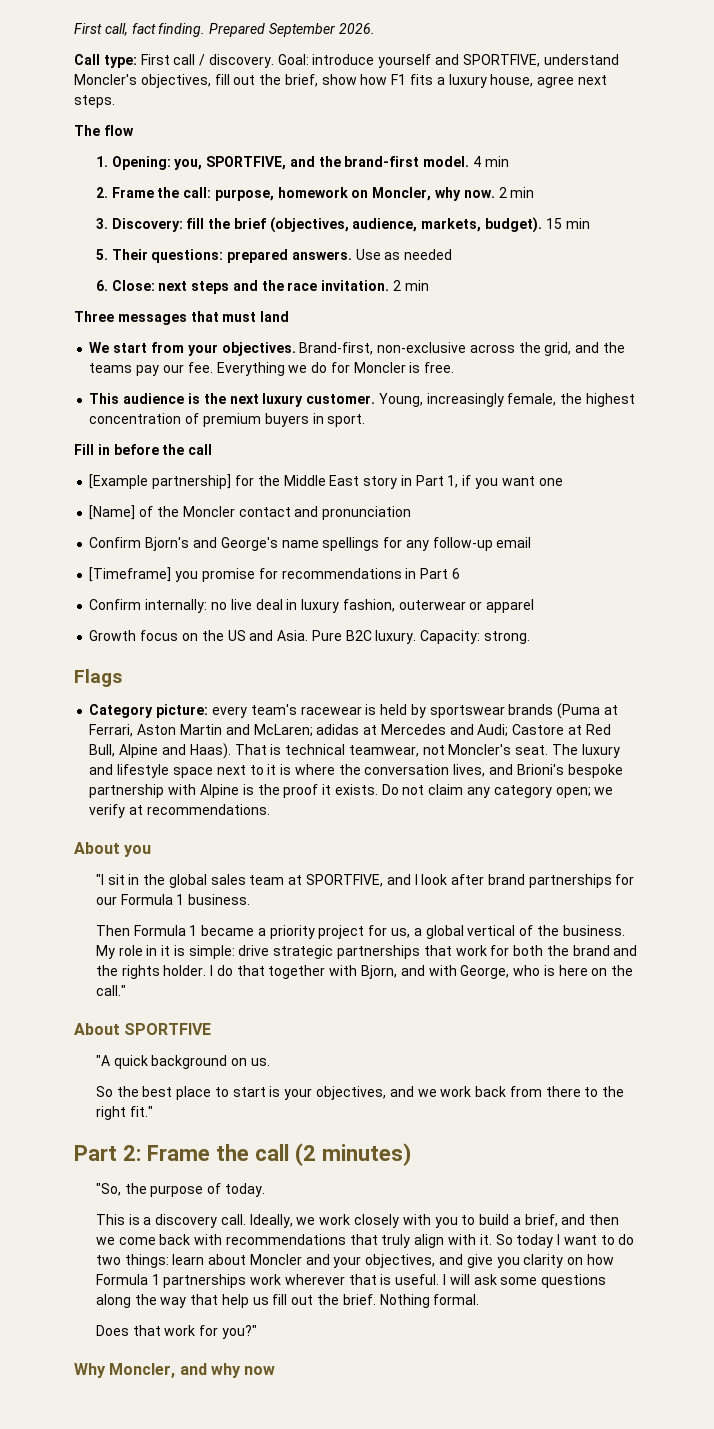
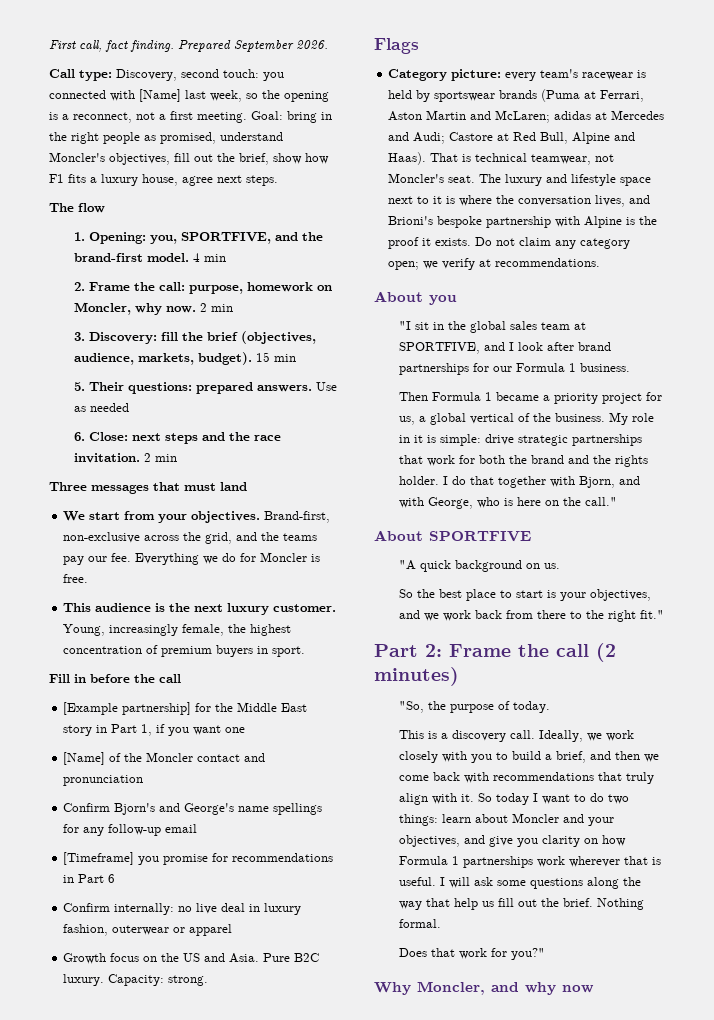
- Call type: First call / discovery. Goal: introduce yourself and SPORTFIVE, understand Moncler's objectives, fill out the brief, show how F1 fits a luxury house, agree next steps.
+ Call type: Discovery, second touch: you connected with [Name] last week, so the opening is a reconnect, not a first meeting. Goal: bring in the right people as promised, understand Moncler's objectives, fill out the brief, show how F1 fits a luxury house, agree next steps.

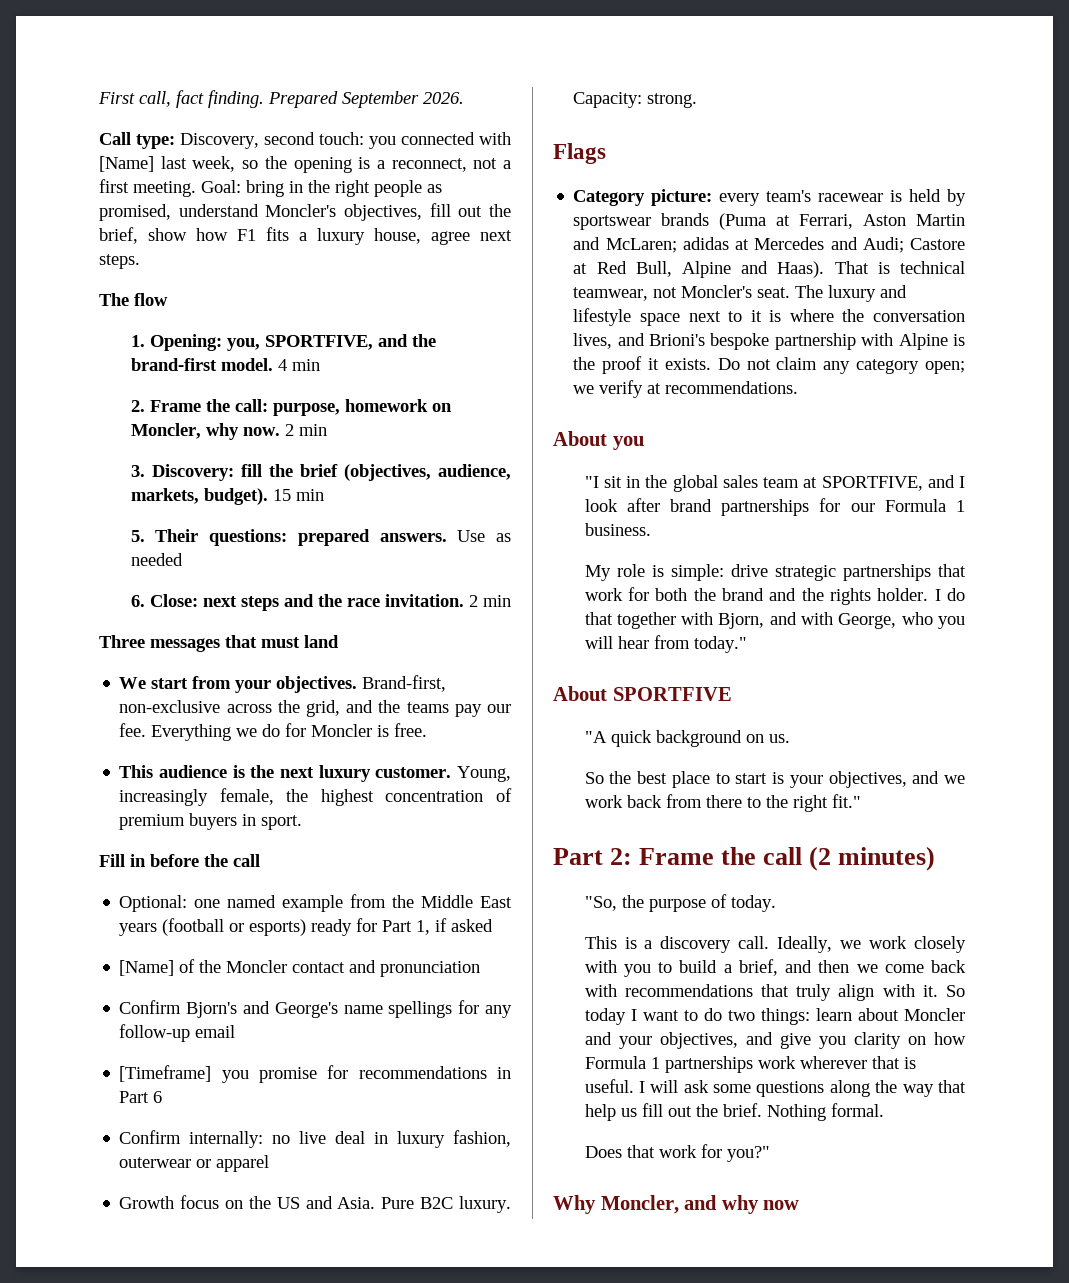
- [Example partnership] for the Middle East story in Part 1, if you want one
+ Optional: one named example from the Middle East years (football or esports) ready for Part 1, if asked
- Then Formula 1 became a priority project for us, a global vertical of the business. My role in it is simple: drive strategic partnerships that work for both the brand and the rights holder.
+ My role is simple: drive strategic partnerships that work for both the brand and the rights holder.
- I do that together with Bjorn, and with George, who is here on the call."
+ I do that together with Bjorn, and with George, who you will hear from today."

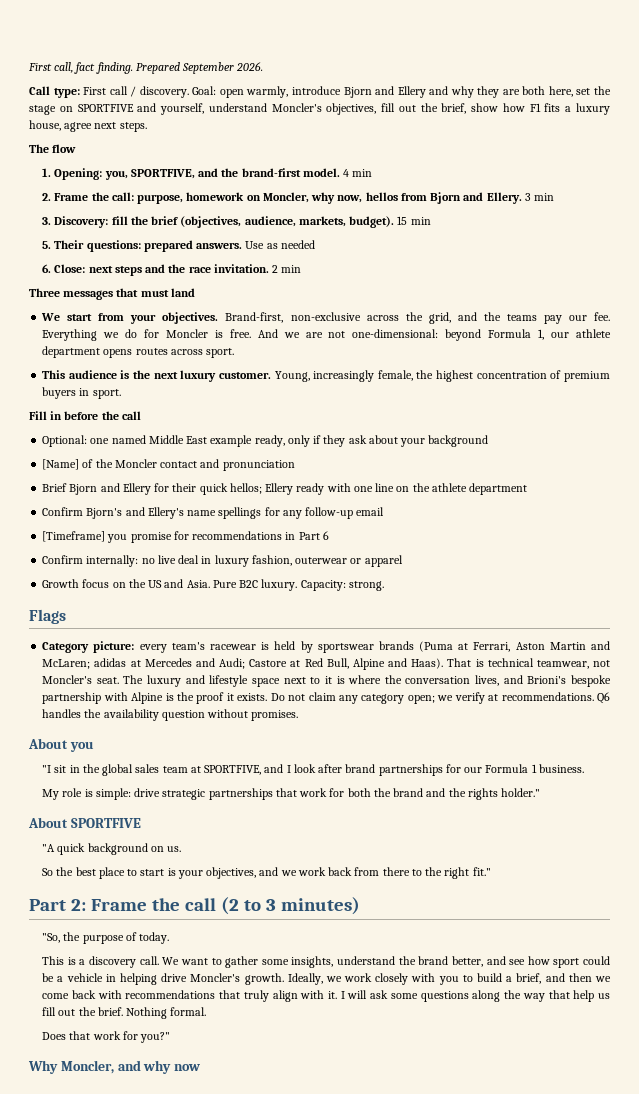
- Call type: Discovery, second touch: you connected with [Name] last week, so the opening is a reconnect, not a first meeting. Goal: bring in the right people as promised, understand Moncler's objectives, fill out the brief, show how F1 fits a luxury house, agree next steps.
+ Call type: First call / discovery. Goal: open warmly, introduce Bjorn and Ellery and why they are both here, set the stage on SPORTFIVE and yourself, understand Moncler's objectives, fill out the brief, show how F1 fits a luxury house, agree next steps.
- 2. Frame the call: purpose, homework on Moncler, why now. 2 min
+ 2. Frame the call: purpose, homework on Moncler, why now, hellos from Bjorn and Ellery. 3 min
+ And we are not one-dimensional: beyond Formula 1, our athlete department opens routes across sport.
- Optional: one named example from the Middle East years (football or esports) ready for Part 1, if asked
+ Optional: one named Middle East example ready, only if they ask about your background
+ Brief Bjorn and Ellery for their quick hellos; Ellery ready with one line on the athlete department
- Confirm Bjorn's and George's name spellings for any follow-up email
+ Confirm Bjorn's and Ellery's name spellings for any follow-up email
+ Q6 handles the availability question without promises.
- My role is simple: drive strategic partnerships that work for both the brand and the rights holder. I do that together with Bjorn, and with George, who you will hear from today."
+ My role is simple: drive strategic partnerships that work for both the brand and the rights holder."
- Part 2: Frame the call (2 minutes)
+ Part 2: Frame the call (2 to 3 minutes)
+ We want to gather some insights, understand the brand better, and see how sport could be a vehicle in helping drive Moncler's growth.
- So today I want to do two things: learn about Moncler and your objectives, and give you clarity on how Formula 1 partnerships work wherever that is useful.

